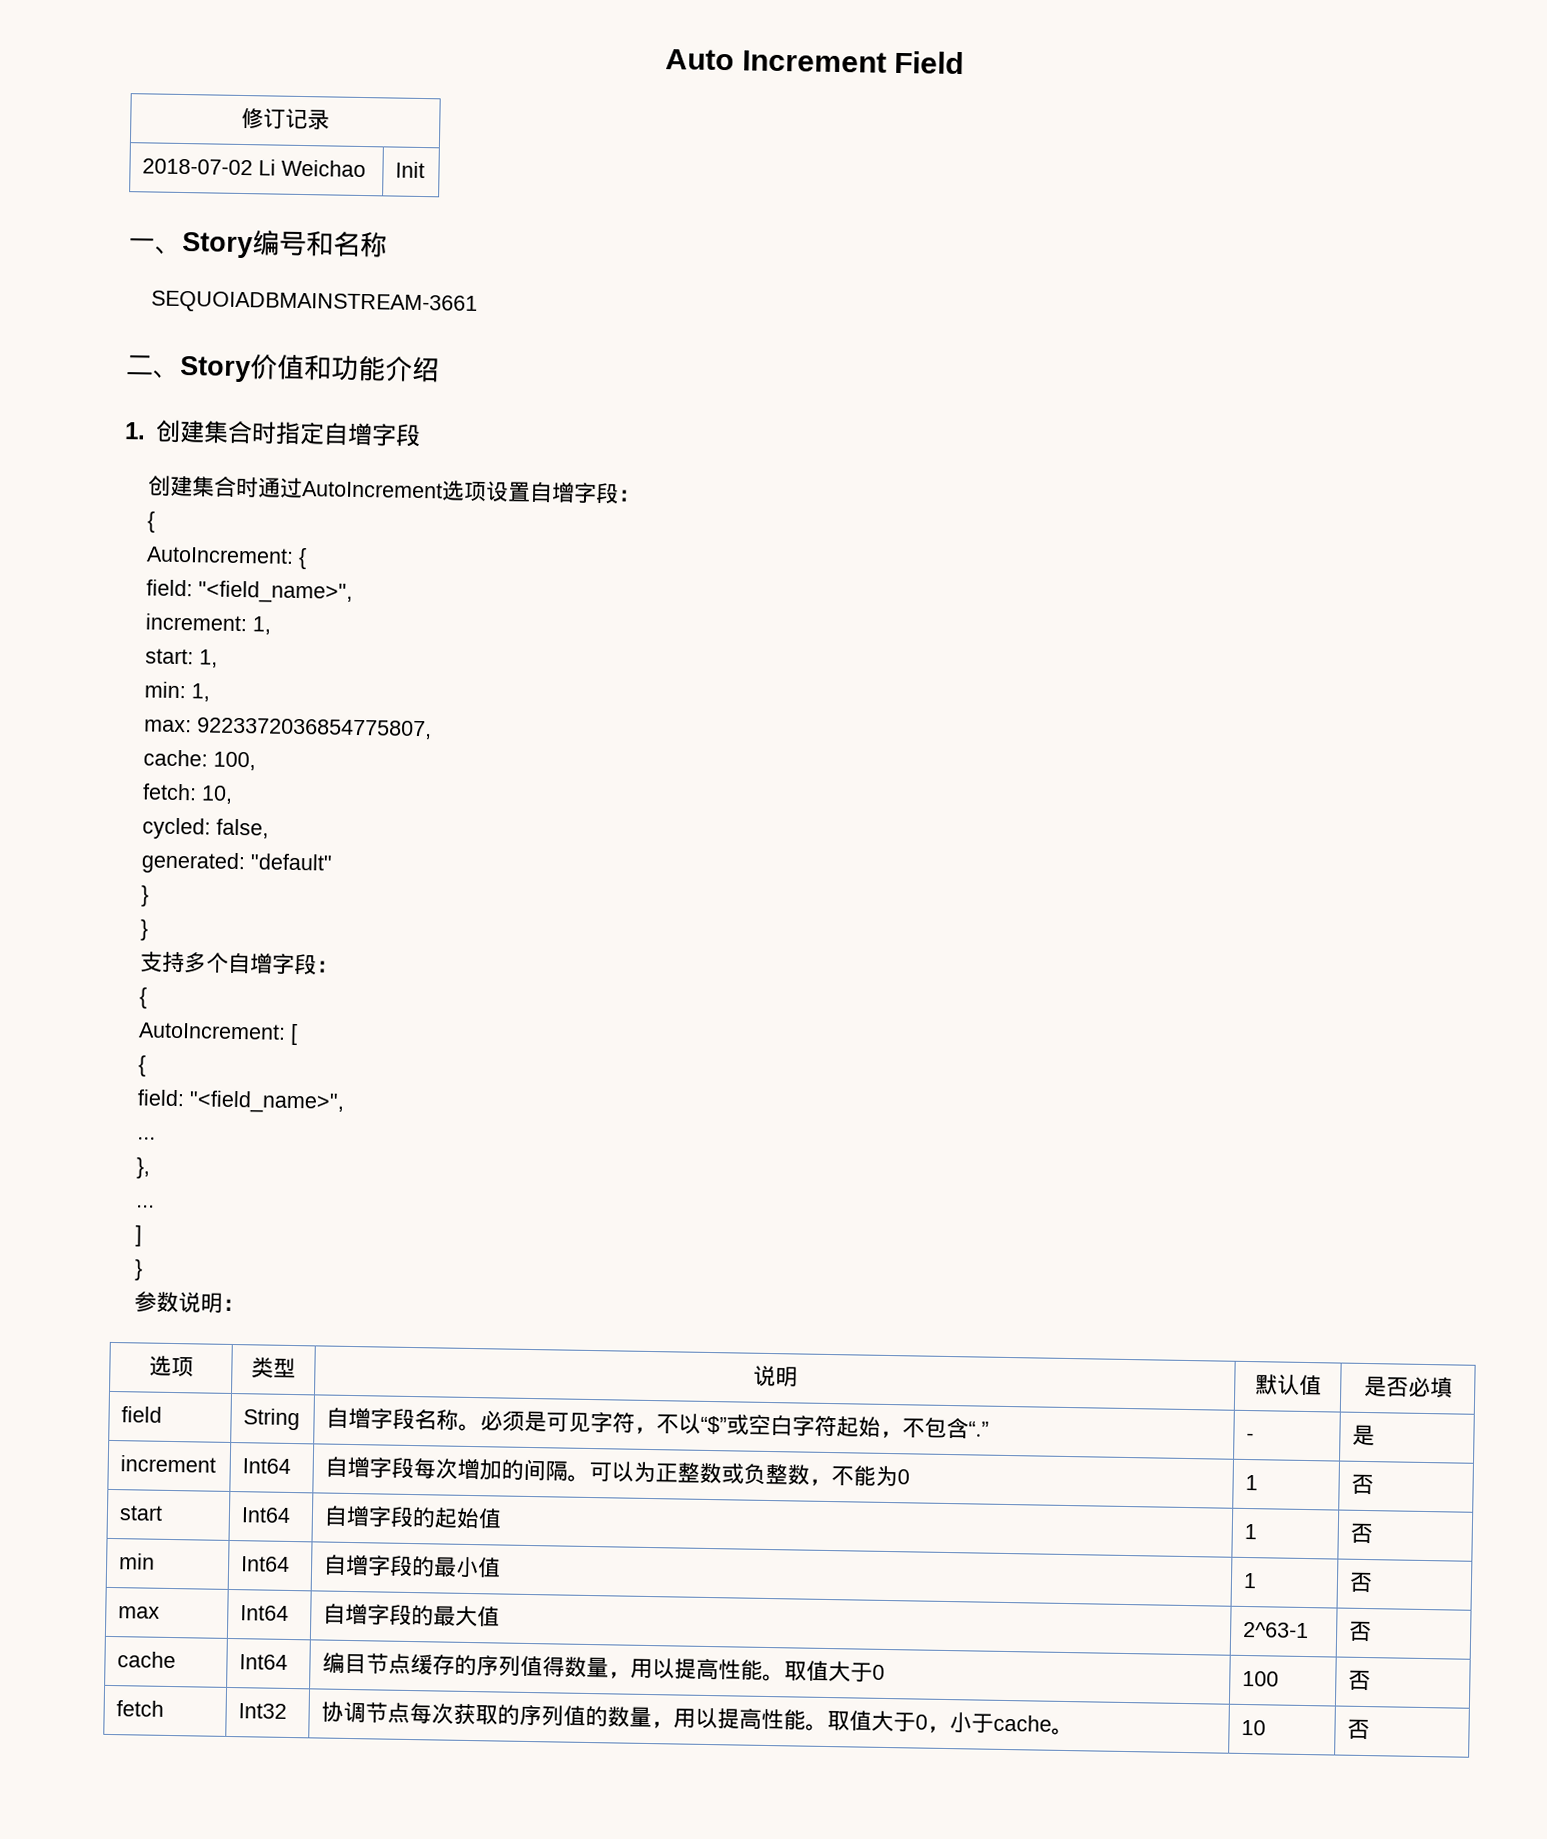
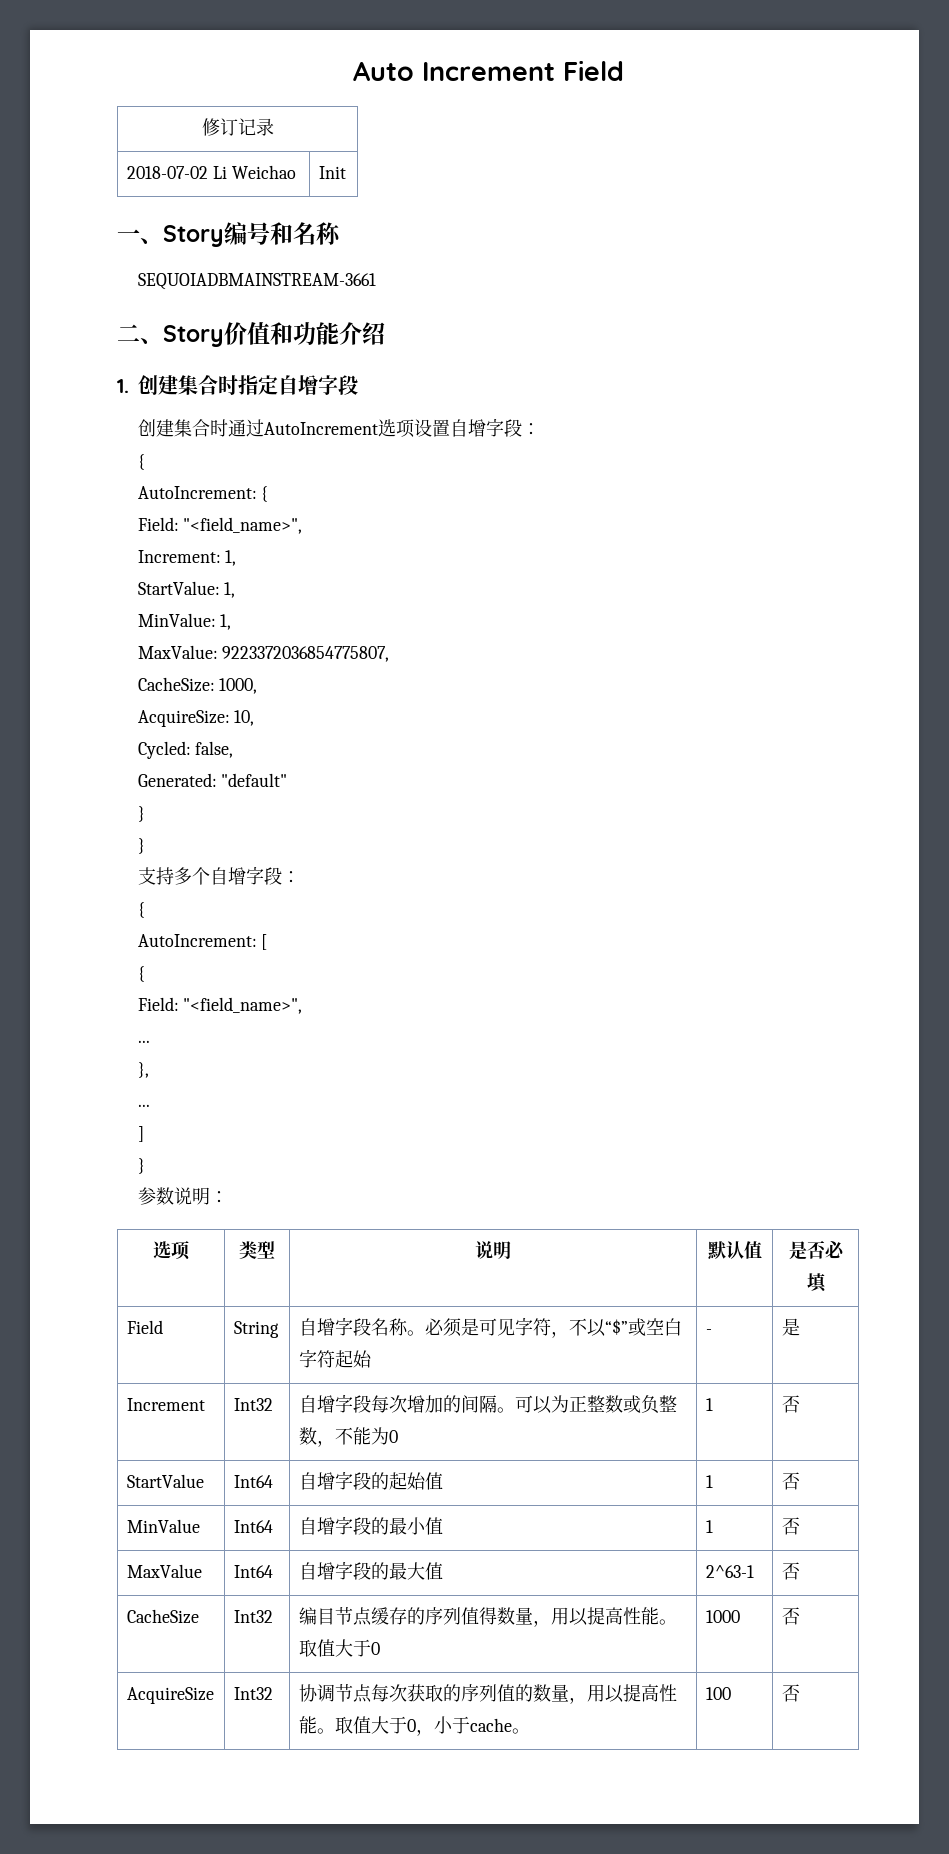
  AutoIncrement: {
- field: "<field_name>",
- increment: 1,
- start: 1,
- min: 1,
- max: 9223372036854775807,
+ Field: "<field_name>",
+ Increment: 1,
+ StartValue: 1,
+ MinValue: 1,
+ MaxValue: 9223372036854775807,
- cache: 100,
- fetch: 10,
+ CacheSize: 1000,
+ AcquireSize: 10,
- cycled: false,
+ Cycled: false,
- generated: "default"
+ Generated: "default"
  AutoIncrement: [
  {
- field: "<field_name>",
+ Field: "<field_name>",
- field | String | 自增字段名称。必须是可见字符，不以“$”或空白字符起始，不包含“.” | - | 是
+ Field | String | 自增字段名称。必须是可见字符，不以“$”或空白字符起始 | - | 是
- increment | Int64 | 自增字段每次增加的间隔。可以为正整数或负整数，不能为0 | 1 | 否
+ Increment | Int32 | 自增字段每次增加的间隔。可以为正整数或负整数，不能为0 | 1 | 否
- start | Int64 | 自增字段的起始值 | 1 | 否
+ StartValue | Int64 | 自增字段的起始值 | 1 | 否
- min | Int64 | 自增字段的最小值 | 1 | 否
+ MinValue | Int64 | 自增字段的最小值 | 1 | 否
- max | Int64 | 自增字段的最大值 | 2^63-1 | 否
+ MaxValue | Int64 | 自增字段的最大值 | 2^63-1 | 否
- cache | Int64 | 编目节点缓存的序列值得数量，用以提高性能。取值大于0 | 100 | 否
- fetch | Int32 | 协调节点每次获取的序列值的数量，用以提高性能。取值大于0，小于cache。 | 10 | 否
+ CacheSize | Int32 | 编目节点缓存的序列值得数量，用以提高性能。取值大于0 | 1000 | 否
+ AcquireSize | Int32 | 协调节点每次获取的序列值的数量，用以提高性能。取值大于0，小于cache。 | 100 | 否

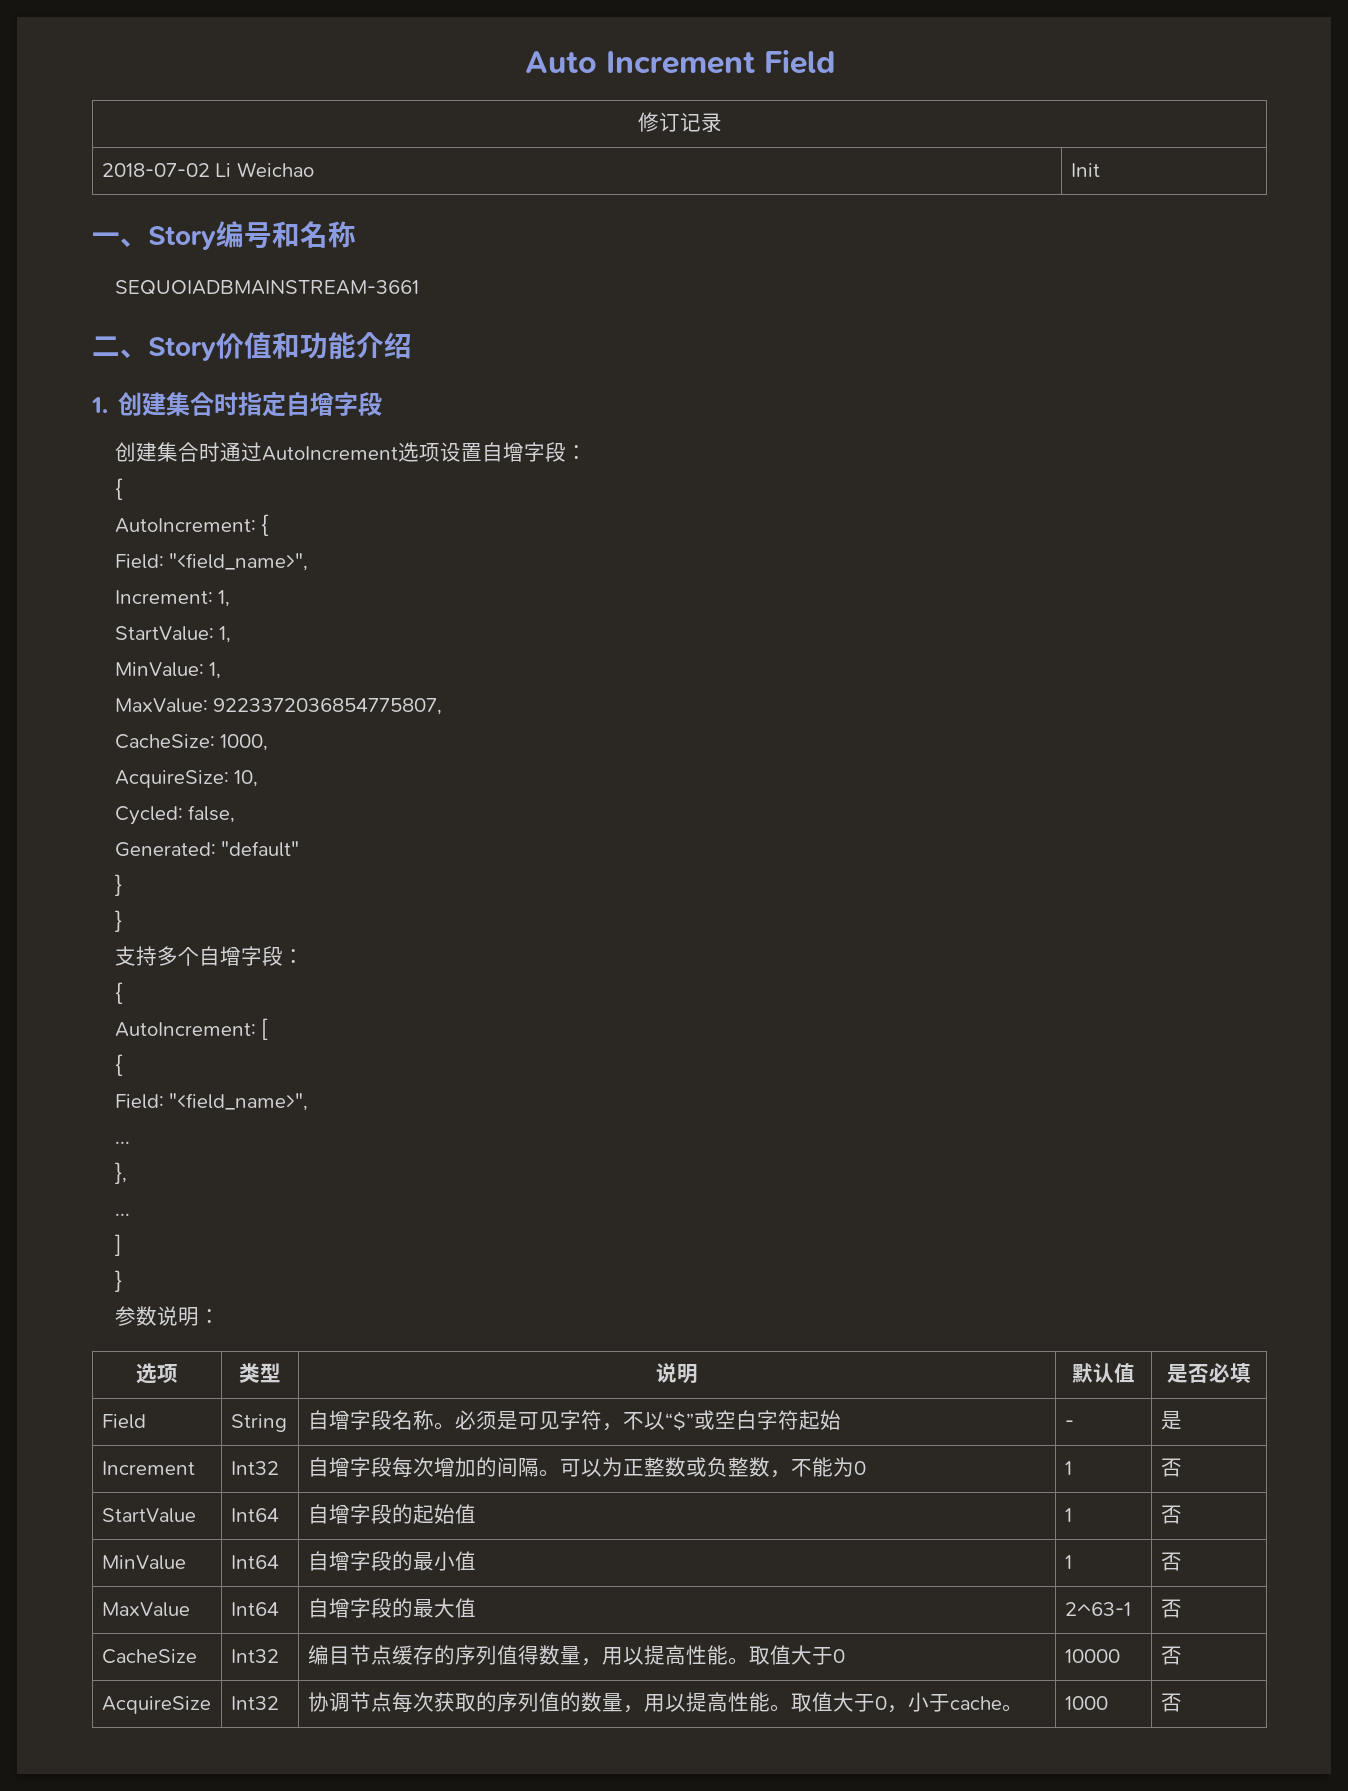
- CacheSize | Int32 | 编目节点缓存的序列值得数量，用以提高性能。取值大于0 | 1000 | 否
+ CacheSize | Int32 | 编目节点缓存的序列值得数量，用以提高性能。取值大于0 | 10000 | 否
- AcquireSize | Int32 | 协调节点每次获取的序列值的数量，用以提高性能。取值大于0，小于cache。 | 100 | 否
+ AcquireSize | Int32 | 协调节点每次获取的序列值的数量，用以提高性能。取值大于0，小于cache。 | 1000 | 否

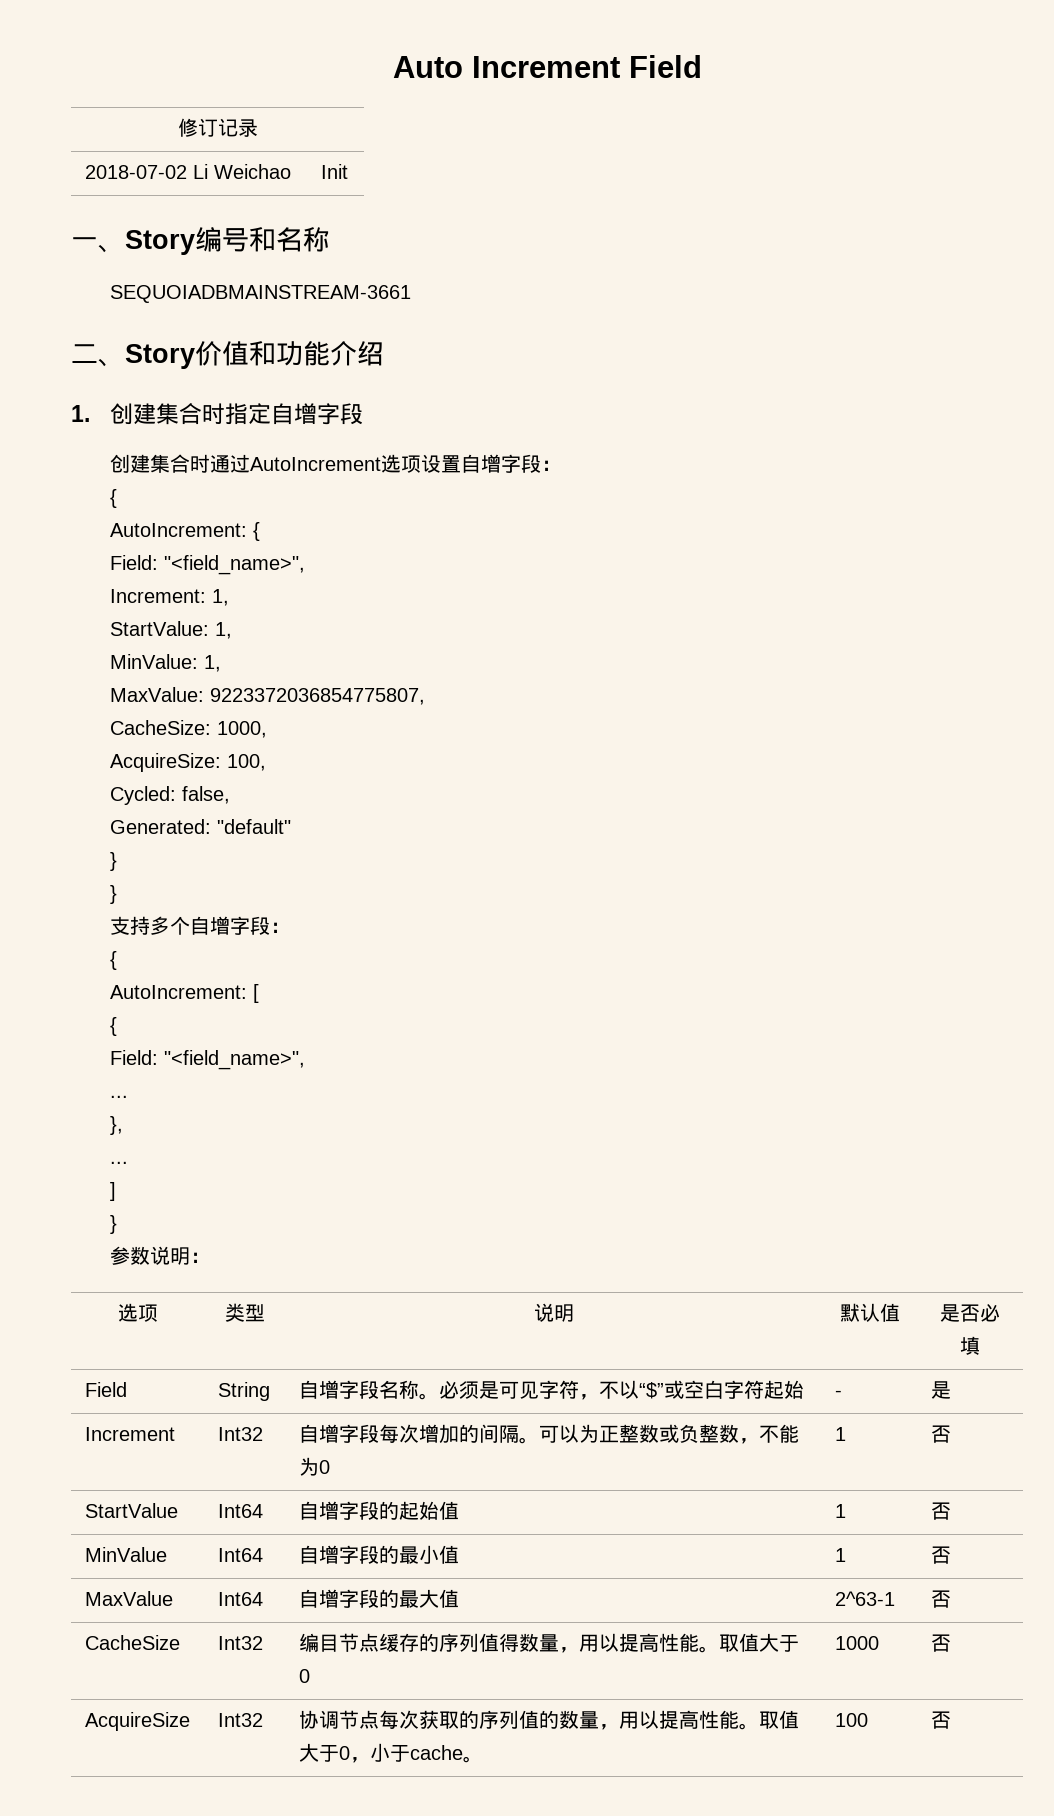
- AcquireSize: 10,
+ AcquireSize: 100,
- CacheSize | Int32 | 编目节点缓存的序列值得数量，用以提高性能。取值大于0 | 10000 | 否
+ CacheSize | Int32 | 编目节点缓存的序列值得数量，用以提高性能。取值大于0 | 1000 | 否
- AcquireSize | Int32 | 协调节点每次获取的序列值的数量，用以提高性能。取值大于0，小于cache。 | 1000 | 否
+ AcquireSize | Int32 | 协调节点每次获取的序列值的数量，用以提高性能。取值大于0，小于cache。 | 100 | 否

